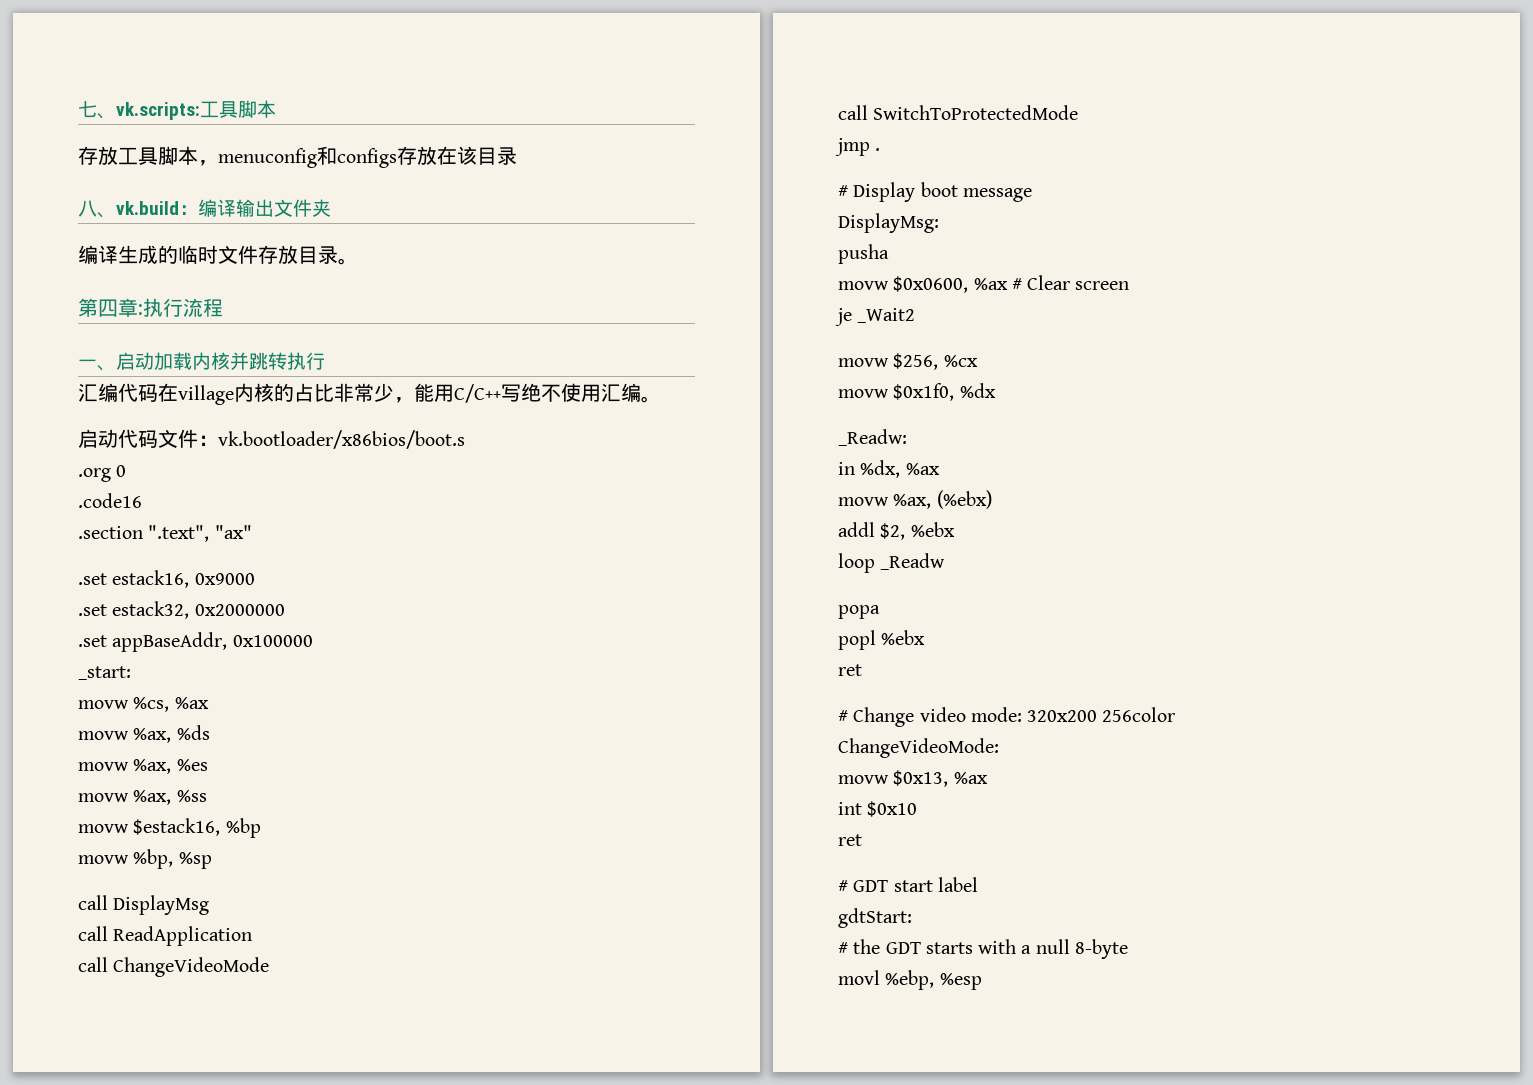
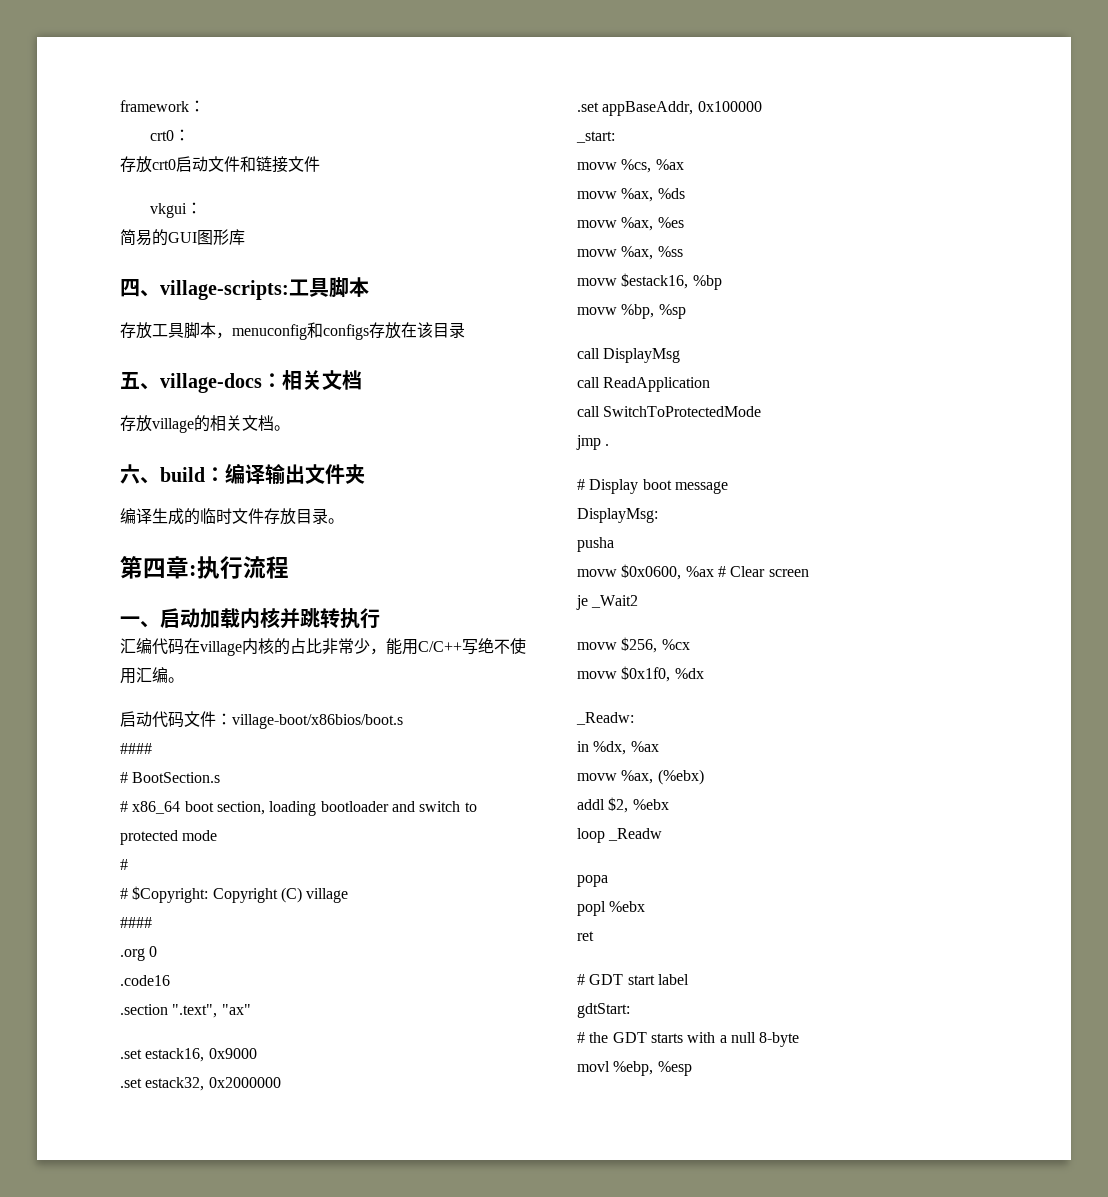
- 七、vk.scripts:工具脚本
+ framework：
+ crt0：
+ 存放crt0启动文件和链接文件
+ vkgui：
+ 简易的GUI图形库
+ 四、village-scripts:工具脚本
- 八、vk.build：编译输出文件夹
+ 五、village-docs：相关文档
+ 存放village的相关文档。
+ 六、build：编译输出文件夹
- 启动代码文件：vk.bootloader/x86bios/boot.s
+ 启动代码文件：village-boot/x86bios/boot.s
+ ####
+ # BootSection.s
+ # x86_64 boot section, loading bootloader and switch to protected mode
+ #
+ # $Copyright: Copyright (C) village
+ ####
- call ChangeVideoMode
- # Change video mode: 320x200 256color
- ChangeVideoMode:
- movw $0x13, %ax
- int $0x10
- ret

